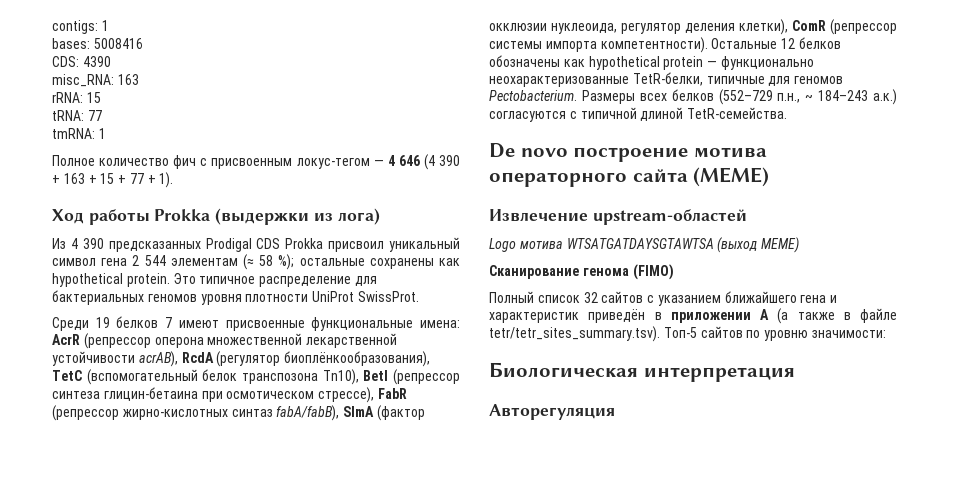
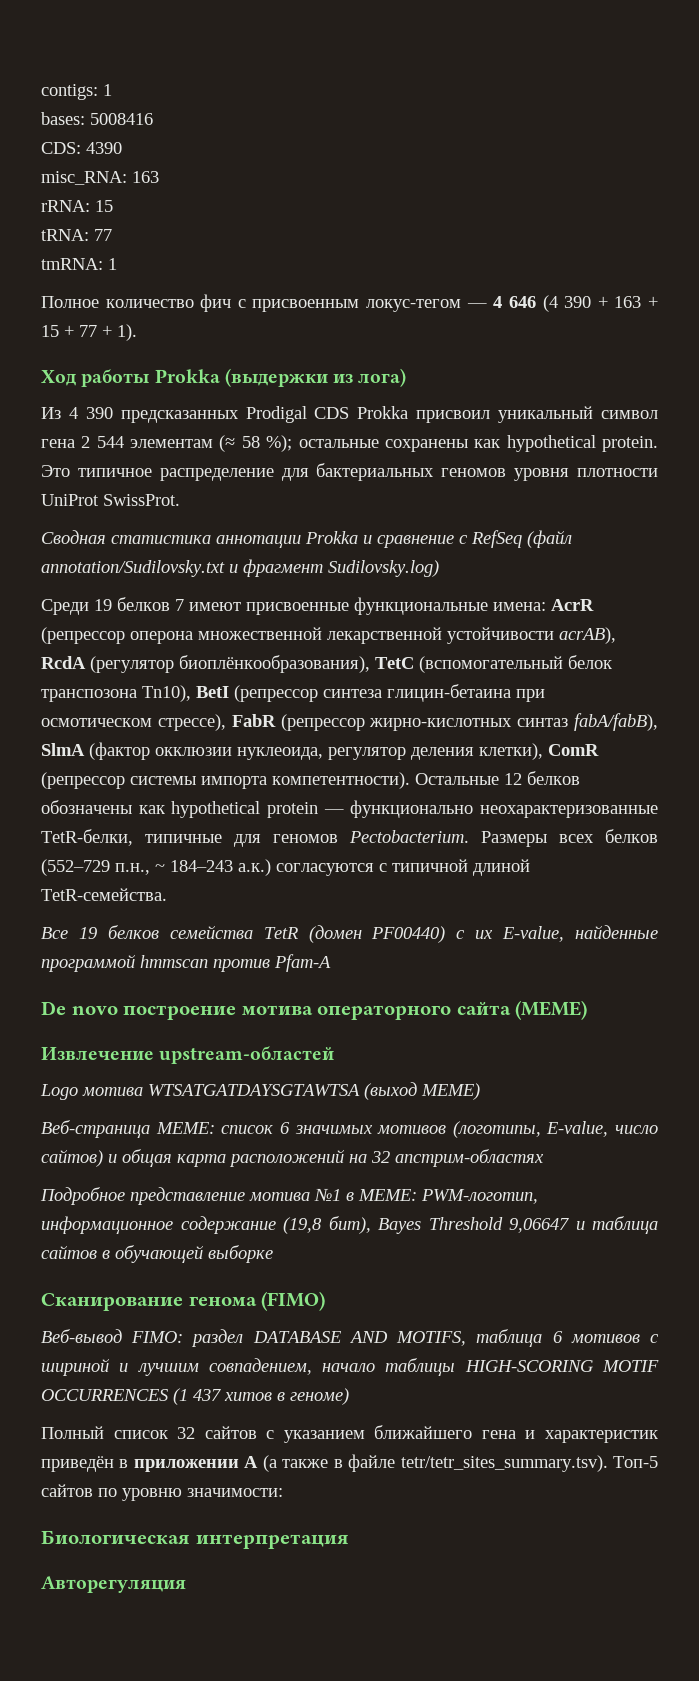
+ Сводная статистика аннотации Prokka и сравнение с RefSeq (файл annotation/Sudilovsky.txt и фрагмент Sudilovsky.log)
+ Все 19 белков семейства TetR (домен PF00440) с их E-value, найденные программой hmmscan против Pfam-A
+ Веб-страница MEME: список 6 значимых мотивов (логотипы, E-value, число сайтов) и общая карта расположений на 32 апстрим-областях
+ Подробное представление мотива №1 в MEME: PWM-логотип, информационное содержание (19,8 бит), Bayes Threshold 9,06647 и таблица сайтов в обучающей выборке
  Сканирование генома (FIMO)
+ Веб-вывод FIMO: раздел DATABASE AND MOTIFS, таблица 6 мотивов с шириной и лучшим совпадением, начало таблицы HIGH-SCORING MOTIF OCCURRENCES (1 437 хитов в геноме)

